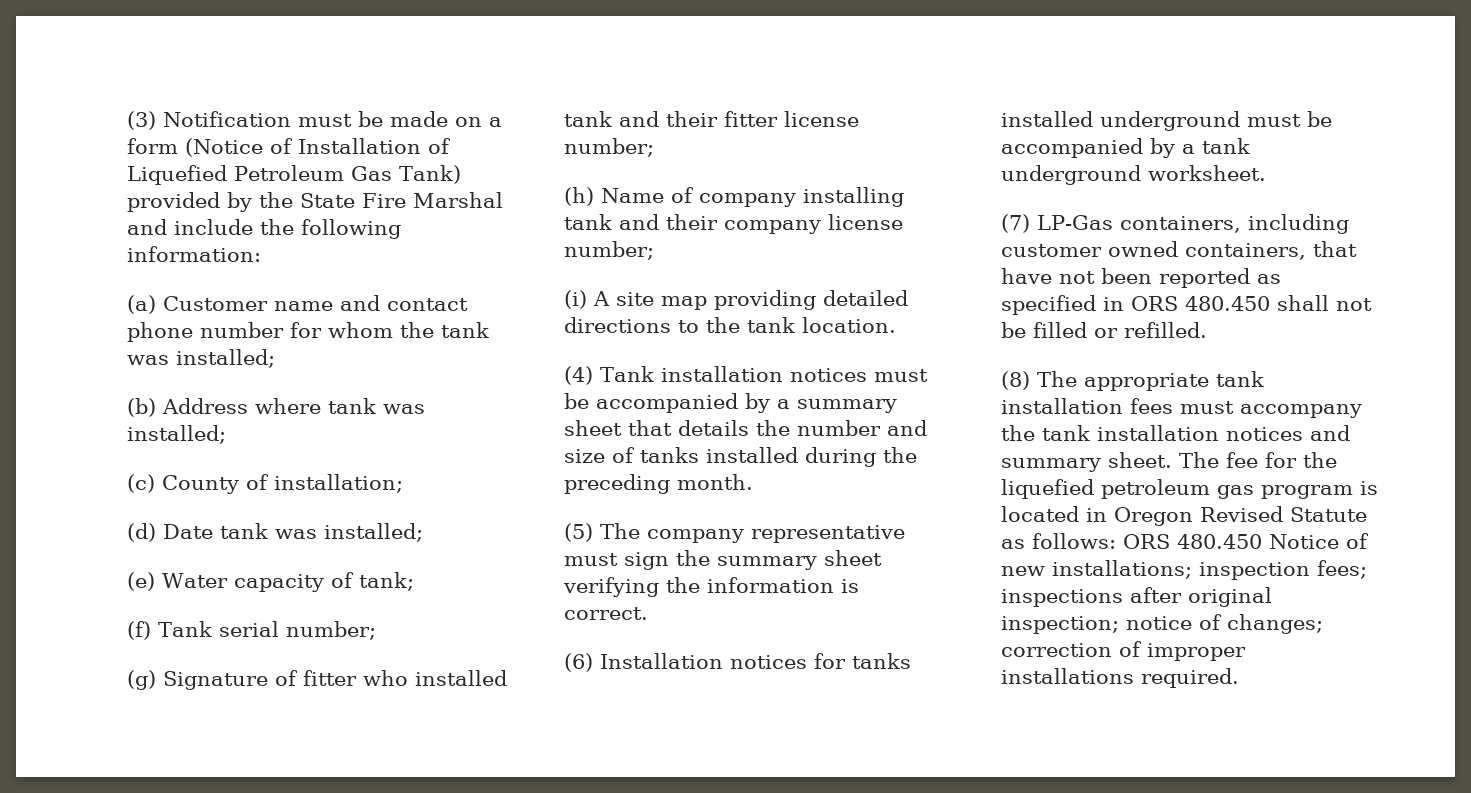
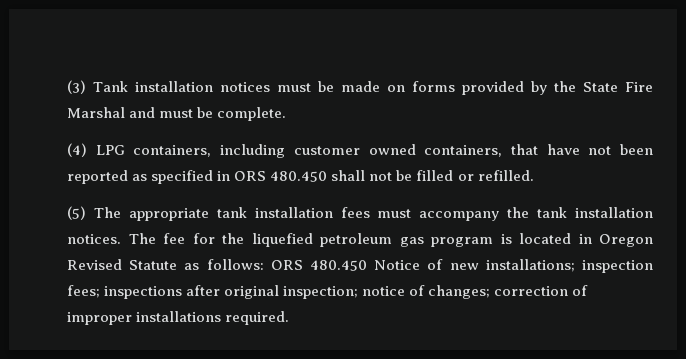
- (3) Notification must be made on a form (Notice of Installation of Liquefied Petroleum Gas Tank) provided by the State Fire Marshal and include the following information:
- (a) Customer name and contact phone number for whom the tank was installed;
- (b) Address where tank was installed;
- (c) County of installation;
- (d) Date tank was installed;
- (e) Water capacity of tank;
- (f) Tank serial number;
- (g) Signature of fitter who installed tank and their fitter license number;
- (h) Name of company installing tank and their company license number;
- (i) A site map providing detailed directions to the tank location.
- (4) Tank installation notices must be accompanied by a summary sheet that details the number and size of tanks installed during the preceding month.
- (5) The company representative must sign the summary sheet verifying the information is correct.
- (6) Installation notices for tanks installed underground must be accompanied by a tank underground worksheet.
- (7) LP-Gas containers, including customer owned containers, that have not been reported as specified in ORS 480.450 shall not be filled or refilled.
+ (3) Tank installation notices must be made on forms provided by the State Fire Marshal and must be complete.
+ (4) LPG containers, including customer owned containers, that have not been reported as specified in ORS 480.450 shall not be filled or refilled.
- (8) The appropriate tank installation fees must accompany the tank installation notices and summary sheet.
+ (5) The appropriate tank installation fees must accompany the tank installation notices.

